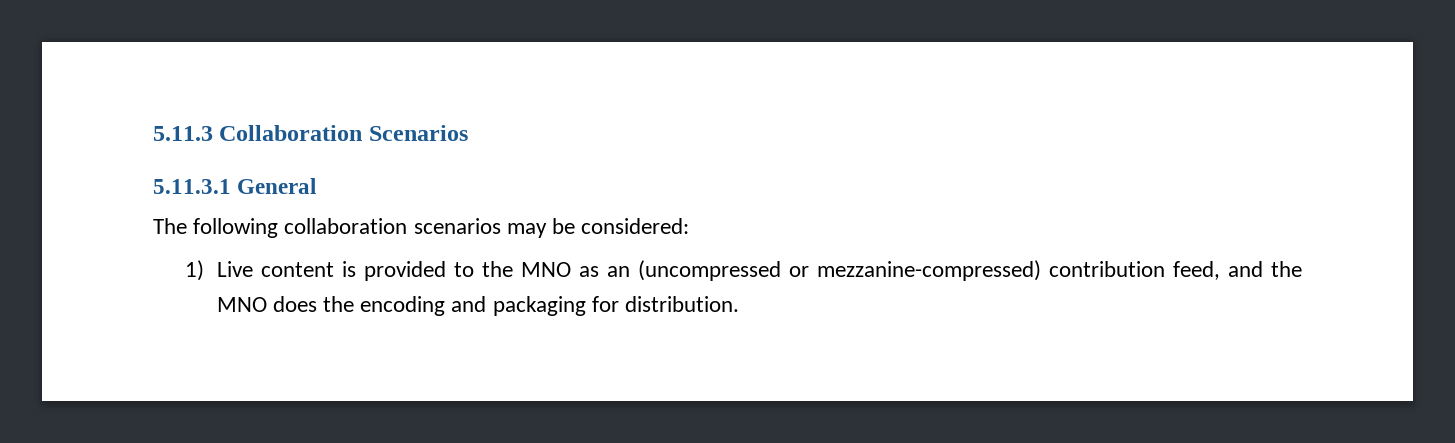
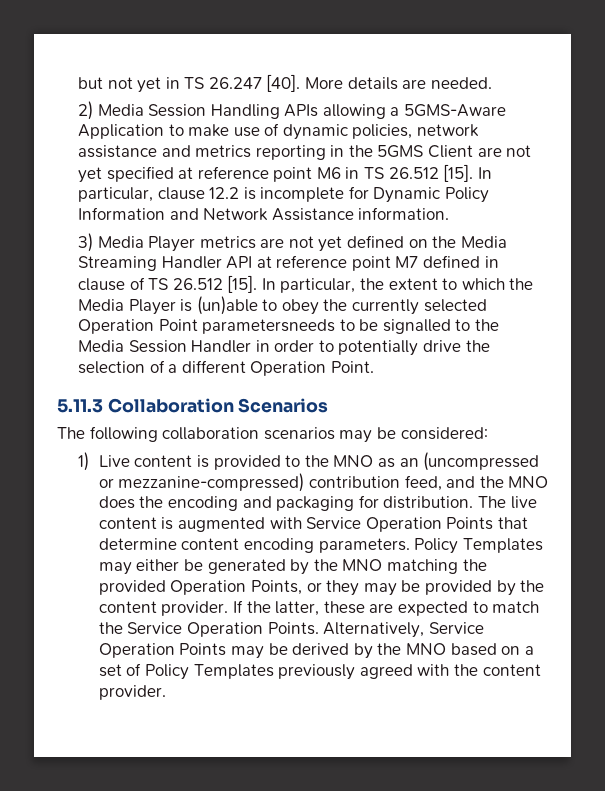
+ but not yet in TS 26.247 [40]. More details are needed.
+ 2) Media Session Handling APIs allowing a 5GMS-Aware Application to make use of dynamic policies, network assistance and metrics reporting in the 5GMS Client are not yet specified at reference point M6 in TS 26.512 [15]. In particular, clause 12.2 is incomplete for Dynamic Policy Information and Network Assistance information.
+ 3) Media Player metrics are not yet defined on the Media Streaming Handler API at reference point M7 defined in clause of TS 26.512 [15]. In particular, the extent to which the Media Player is (un)able to obey the currently selected Operation Point parametersneeds to be signalled to the Media Session Handler in order to potentially drive the selection of a different Operation Point.
- 5.11.3.1 General
+ The live content is augmented with Service Operation Points that determine content encoding parameters. Policy Templates may either be generated by the MNO matching the provided Operation Points, or they may be provided by the content provider. If the latter, these are expected to match the Service Operation Points. Alternatively, Service Operation Points may be derived by the MNO based on a set of Policy Templates previously agreed with the content provider.

